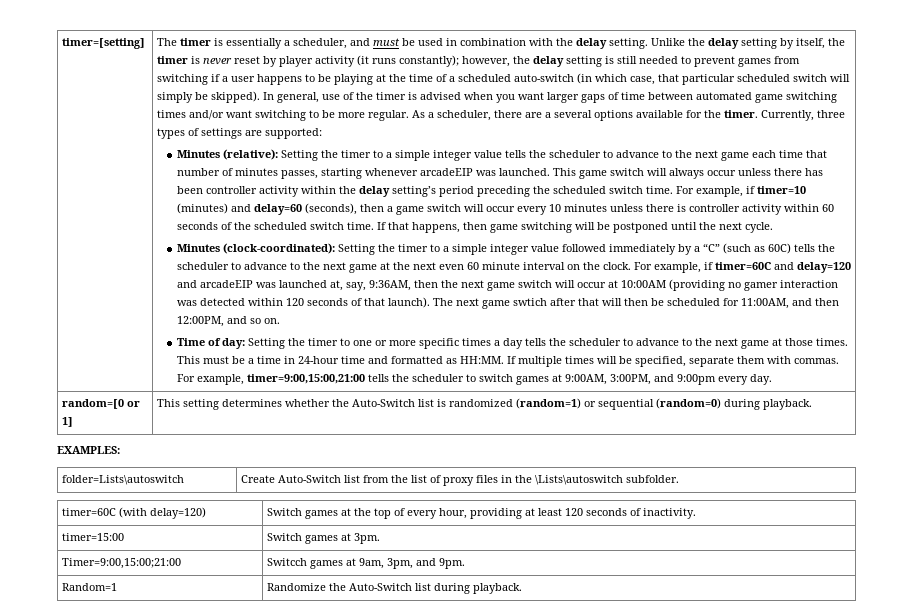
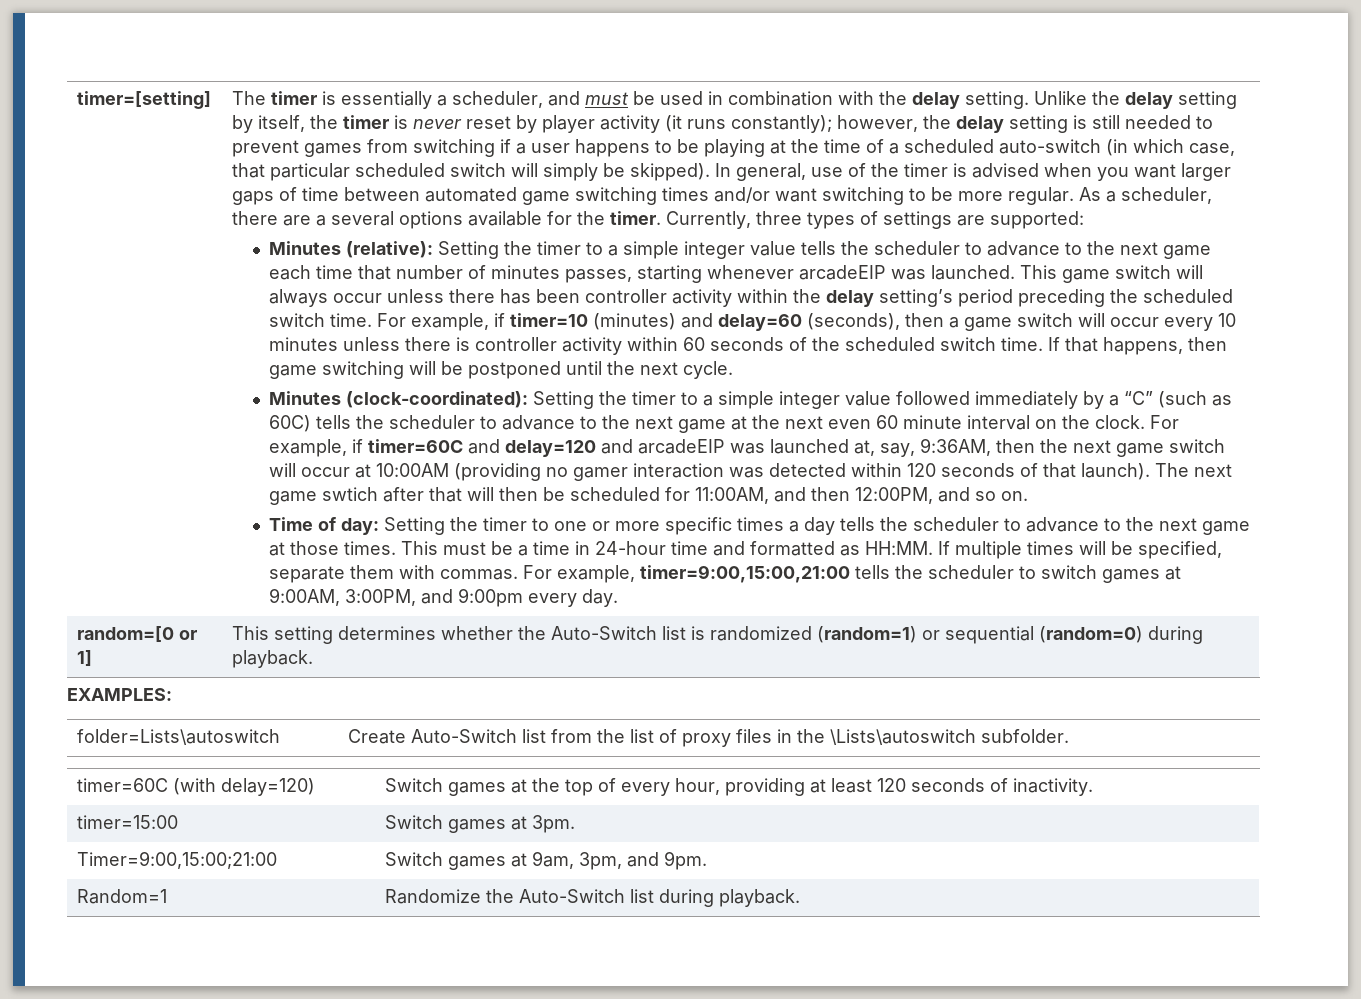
- Timer=9:00,15:00;21:00 | Switcch games at 9am, 3pm, and 9pm.
+ Timer=9:00,15:00;21:00 | Switch games at 9am, 3pm, and 9pm.

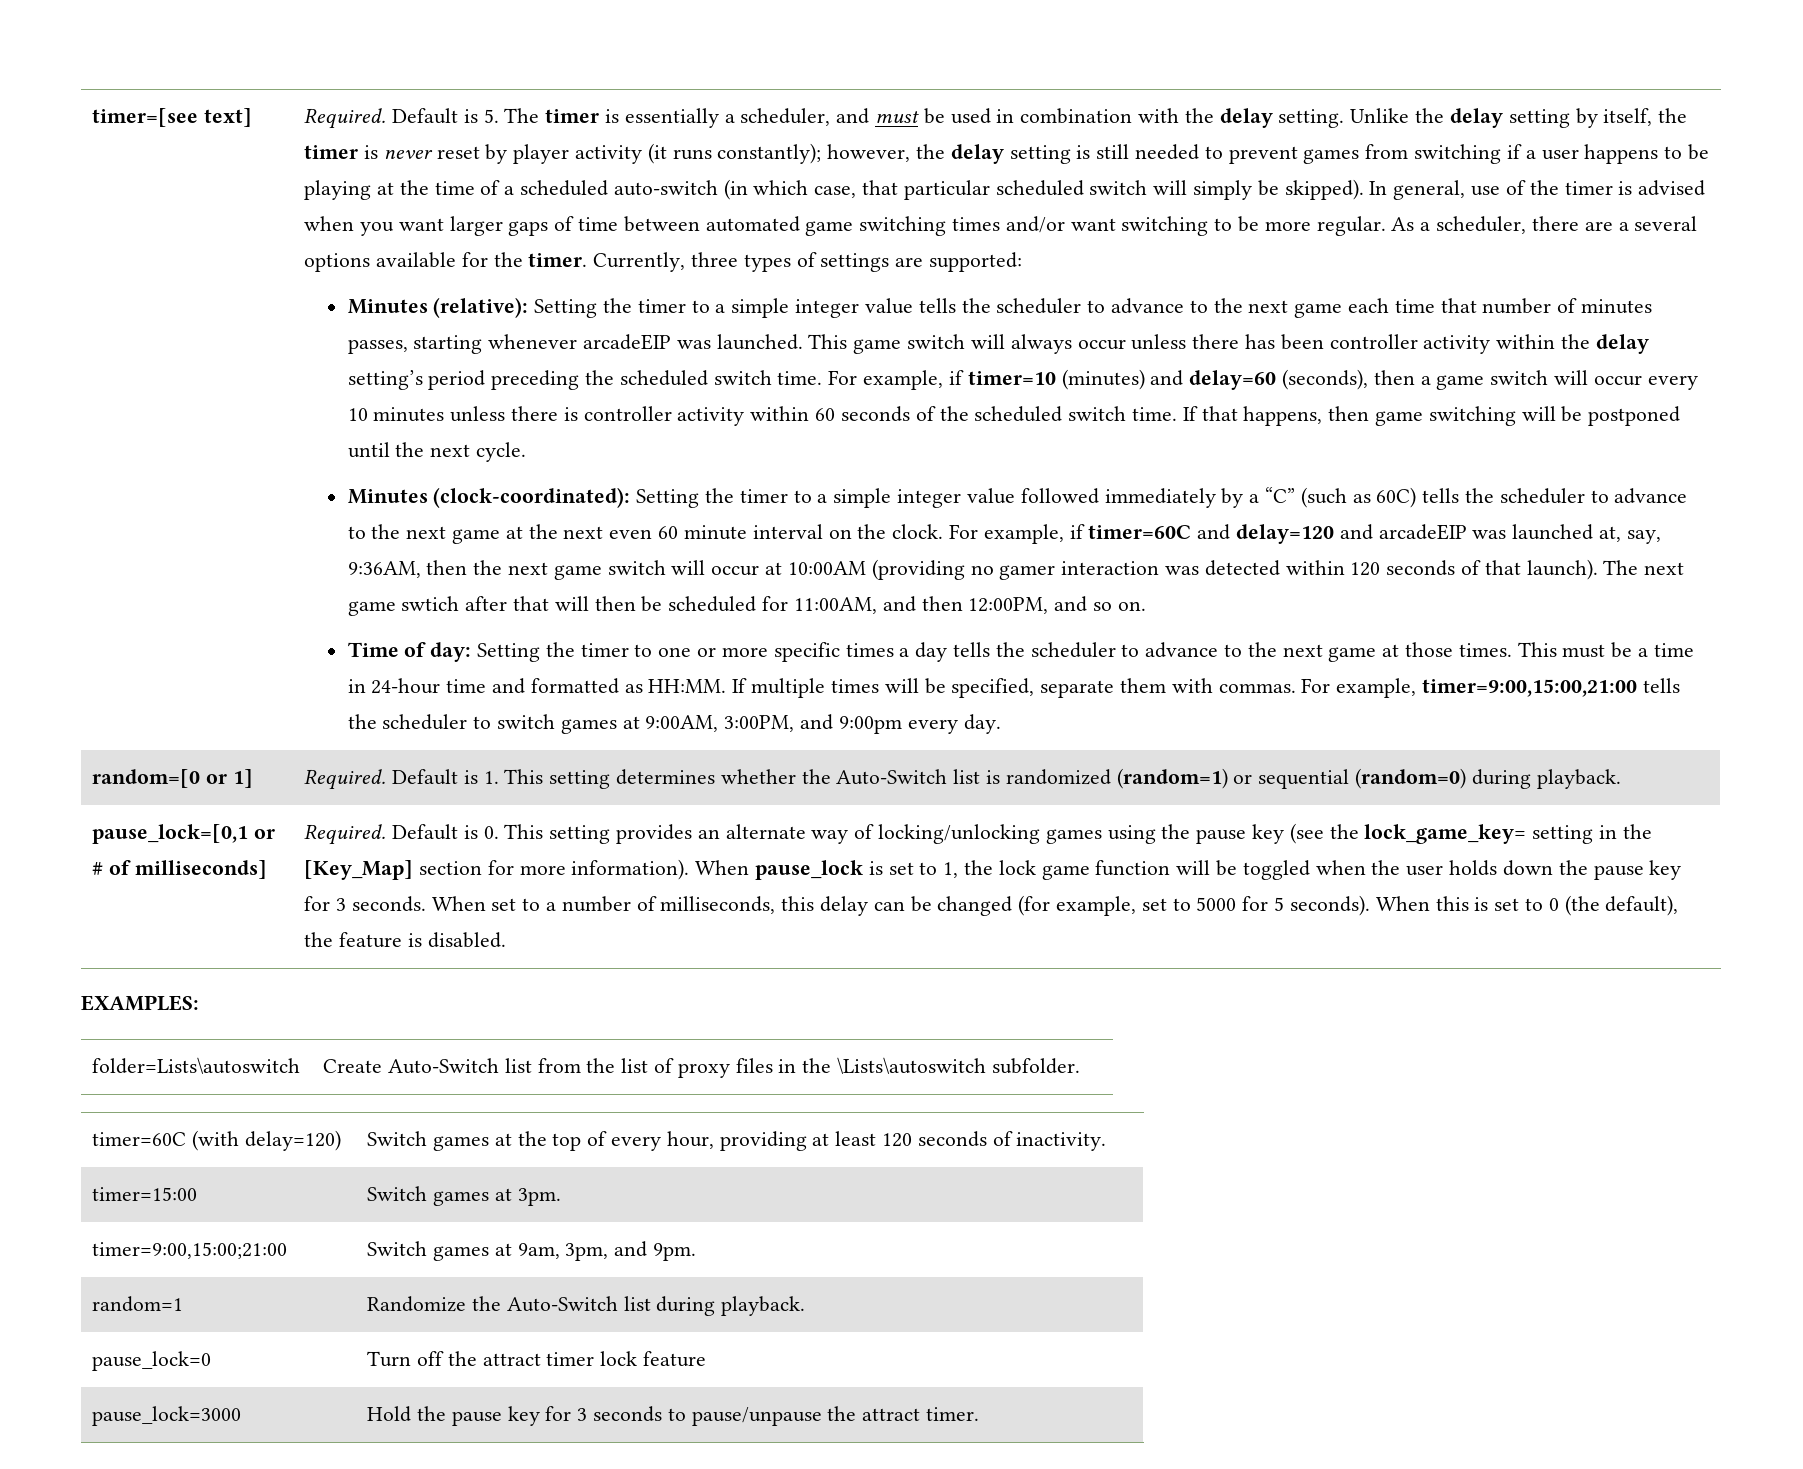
- timer=[setting] | The timer is essentially a scheduler, and must be used in combination with the delay setting.
+ timer=[see text] | Required. Default is 5. The timer is essentially a scheduler, and must be used in combination with the delay setting.
- random=[0 or 1] | This setting determines whether the Auto-Switch list is randomized (random=1) or sequential (random=0) during playback.
+ random=[0 or 1] | Required. Default is 1. This setting determines whether the Auto-Switch list is randomized (random=1) or sequential (random=0) during playback.
+ pause_lock=[0,1 or # of milliseconds] | Required. Default is 0. This setting provides an alternate way of locking/unlocking games using the pause key (see the lock_game_key= setting in the [Key_Map] section for more information). When pause_lock is set to 1, the lock game function will be toggled when the user holds down the pause key for 3 seconds. When set to a number of milliseconds, this delay can be changed (for example, set to 5000 for 5 seconds). When this is set to 0 (the default), the feature is disabled.
- Timer=9:00,15:00;21:00 | Switch games at 9am, 3pm, and 9pm.
+ timer=9:00,15:00;21:00 | Switch games at 9am, 3pm, and 9pm.
- Random=1 | Randomize the Auto-Switch list during playback.
+ random=1 | Randomize the Auto-Switch list during playback.
+ pause_lock=0 | Turn off the attract timer lock feature
+ pause_lock=3000 | Hold the pause key for 3 seconds to pause/unpause the attract timer.

